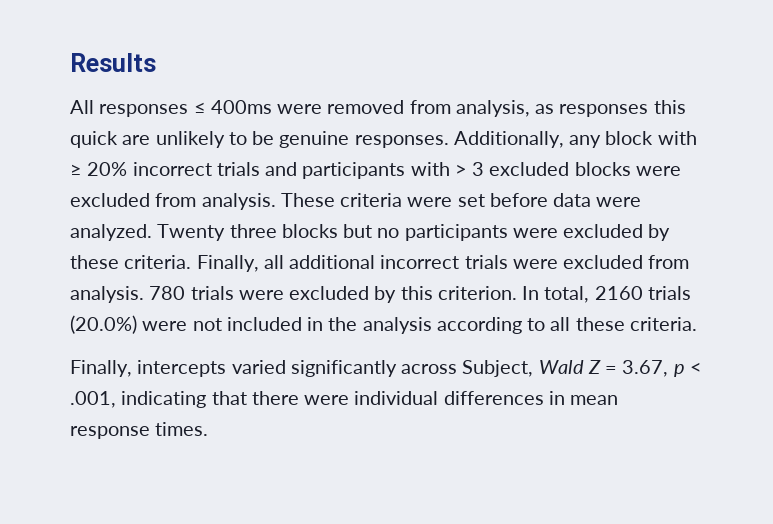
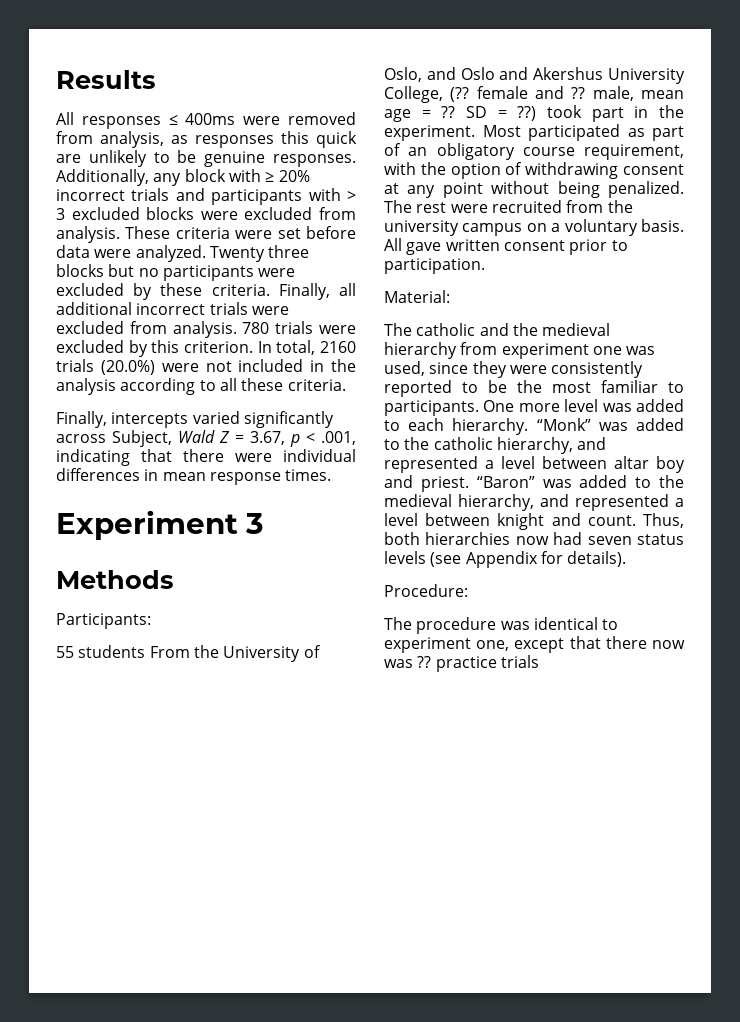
+ Experiment 3
+ Methods
+ Participants:
+ 55 students From the University of Oslo, and Oslo and Akershus University College, (?? female and ?? male, mean age = ?? SD = ??) took part in the experiment. Most participated as part of an obligatory course requirement, with the option of withdrawing consent at any point without being penalized. The rest were recruited from the university campus on a voluntary basis. All gave written consent prior to participation.
+ Material:
+ The catholic and the medieval hierarchy from experiment one was used, since they were consistently reported to be the most familiar to participants. One more level was added to each hierarchy. “Monk” was added to the catholic hierarchy, and represented a level between altar boy and priest. “Baron” was added to the medieval hierarchy, and represented a level between knight and count. Thus, both hierarchies now had seven status levels (see Appendix for details).
+ Procedure:
+ The procedure was identical to experiment one, except that there now was ?? practice trials

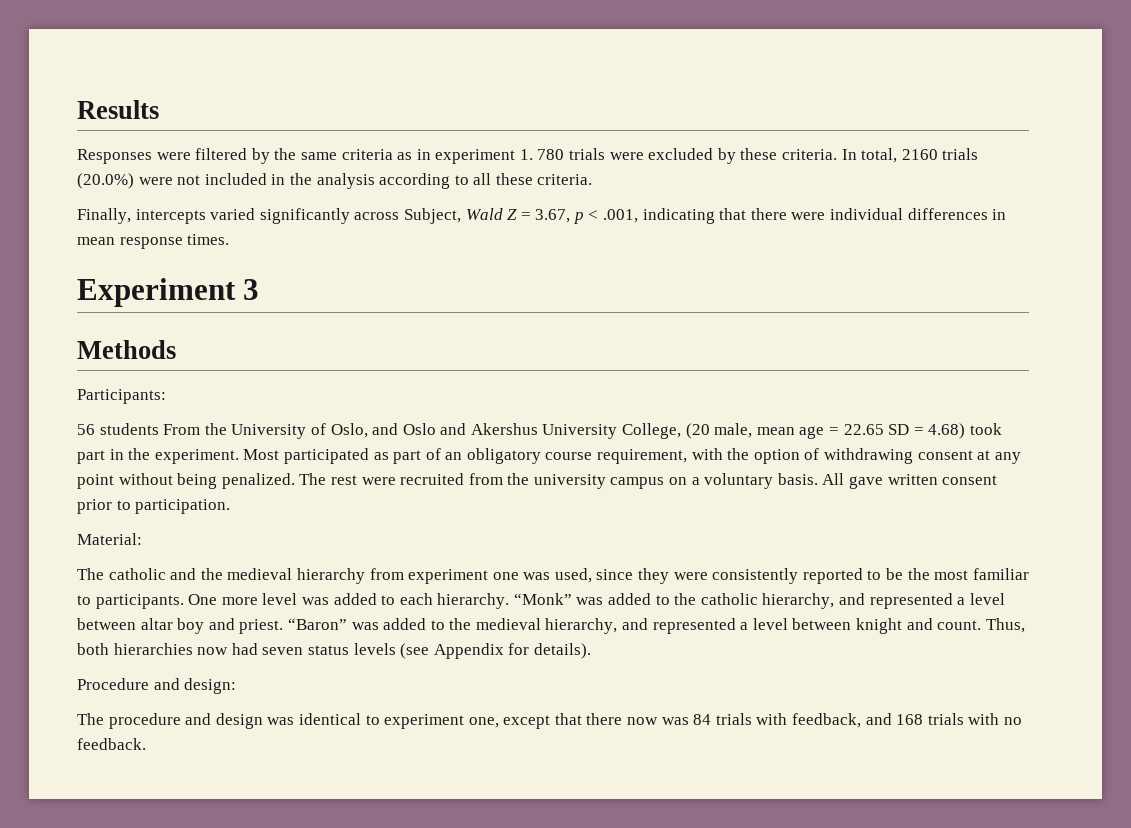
- All responses ≤ 400ms were removed from analysis, as responses this quick are unlikely to be genuine responses. Additionally, any block with ≥ 20% incorrect trials and participants with > 3 excluded blocks were excluded from analysis. These criteria were set before data were analyzed. Twenty three blocks but no participants were excluded by these criteria.
+ Responses were filtered by the same criteria as in experiment 1. 780 trials were excluded by these criteria.
- Finally, all additional incorrect trials were excluded from analysis. 780 trials were excluded by this criterion.
- 55 students From the University of Oslo, and Oslo and Akershus University College, (?? female and ?? male, mean age = ?? SD = ??) took part in the experiment.
+ 56 students From the University of Oslo, and Oslo and Akershus University College, (20 male, mean age = 22.65 SD = 4.68) took part in the experiment.
- Procedure:
+ Procedure and design:
- The procedure was identical to experiment one, except that there now was ?? practice trials
+ The procedure and design was identical to experiment one, except that there now was 84 trials with feedback, and 168 trials with no feedback.

